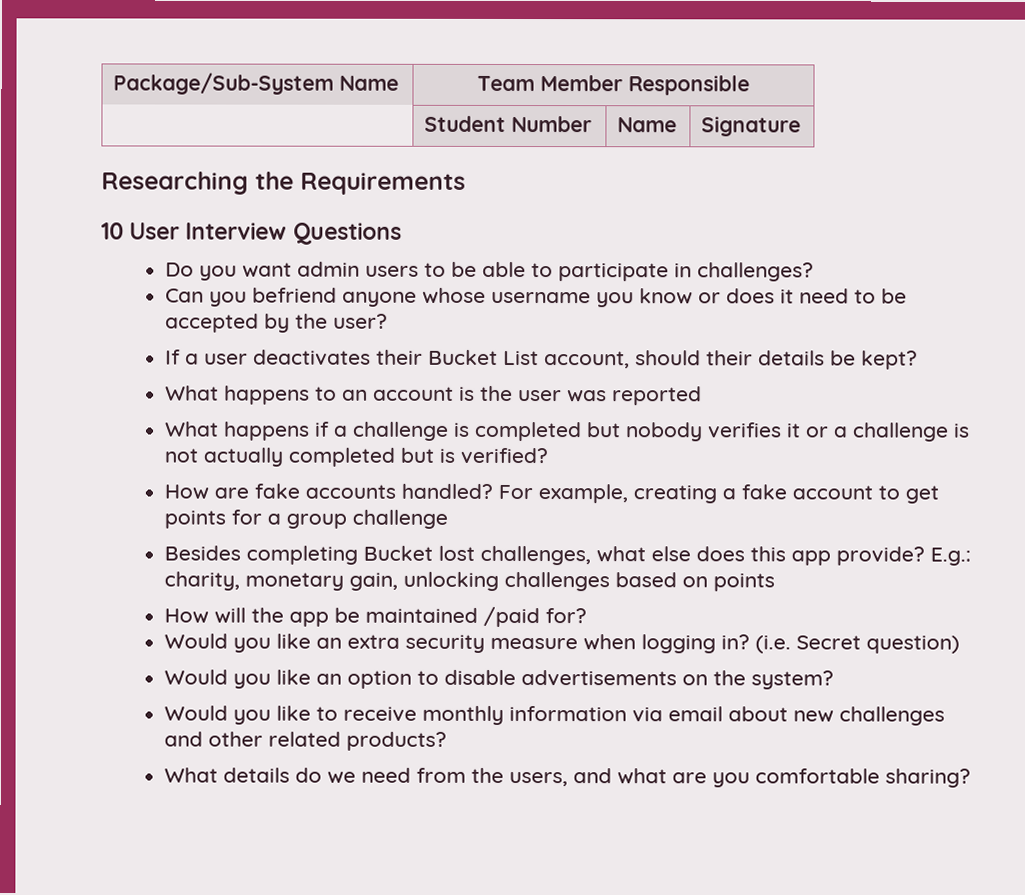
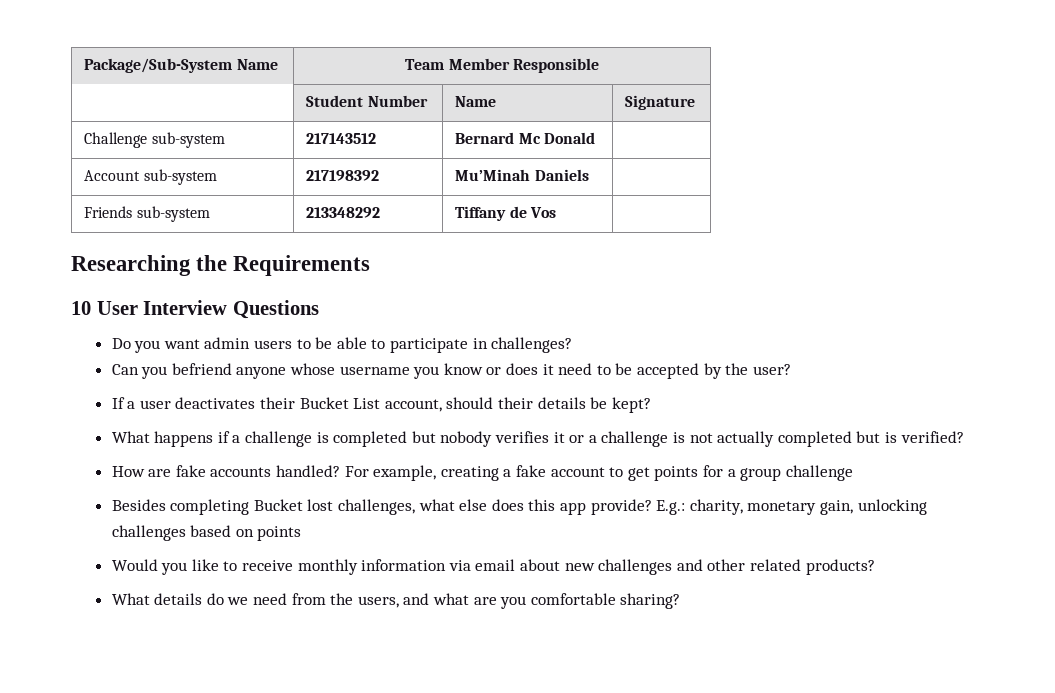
+ Challenge sub-system | 217143512 | Bernard Mc Donald |
+ Account sub-system | 217198392 | Mu’Minah Daniels |
+ Friends sub-system | 213348292 | Tiffany de Vos |
- What happens to an account is the user was reported
- How will the app be maintained /paid for?
- Would you like an extra security measure when logging in? (i.e. Secret question)
- Would you like an option to disable advertisements on the system?

